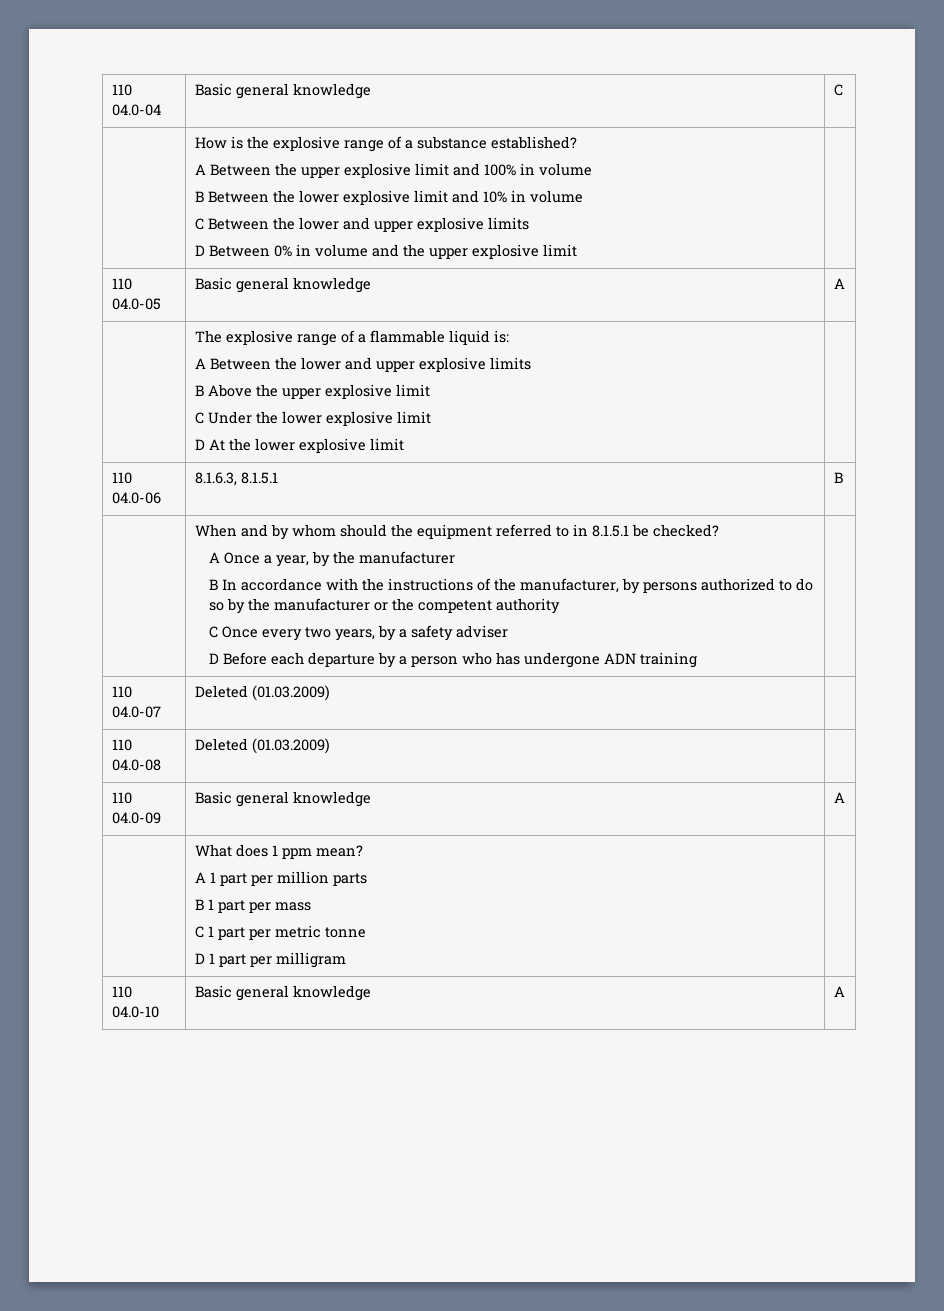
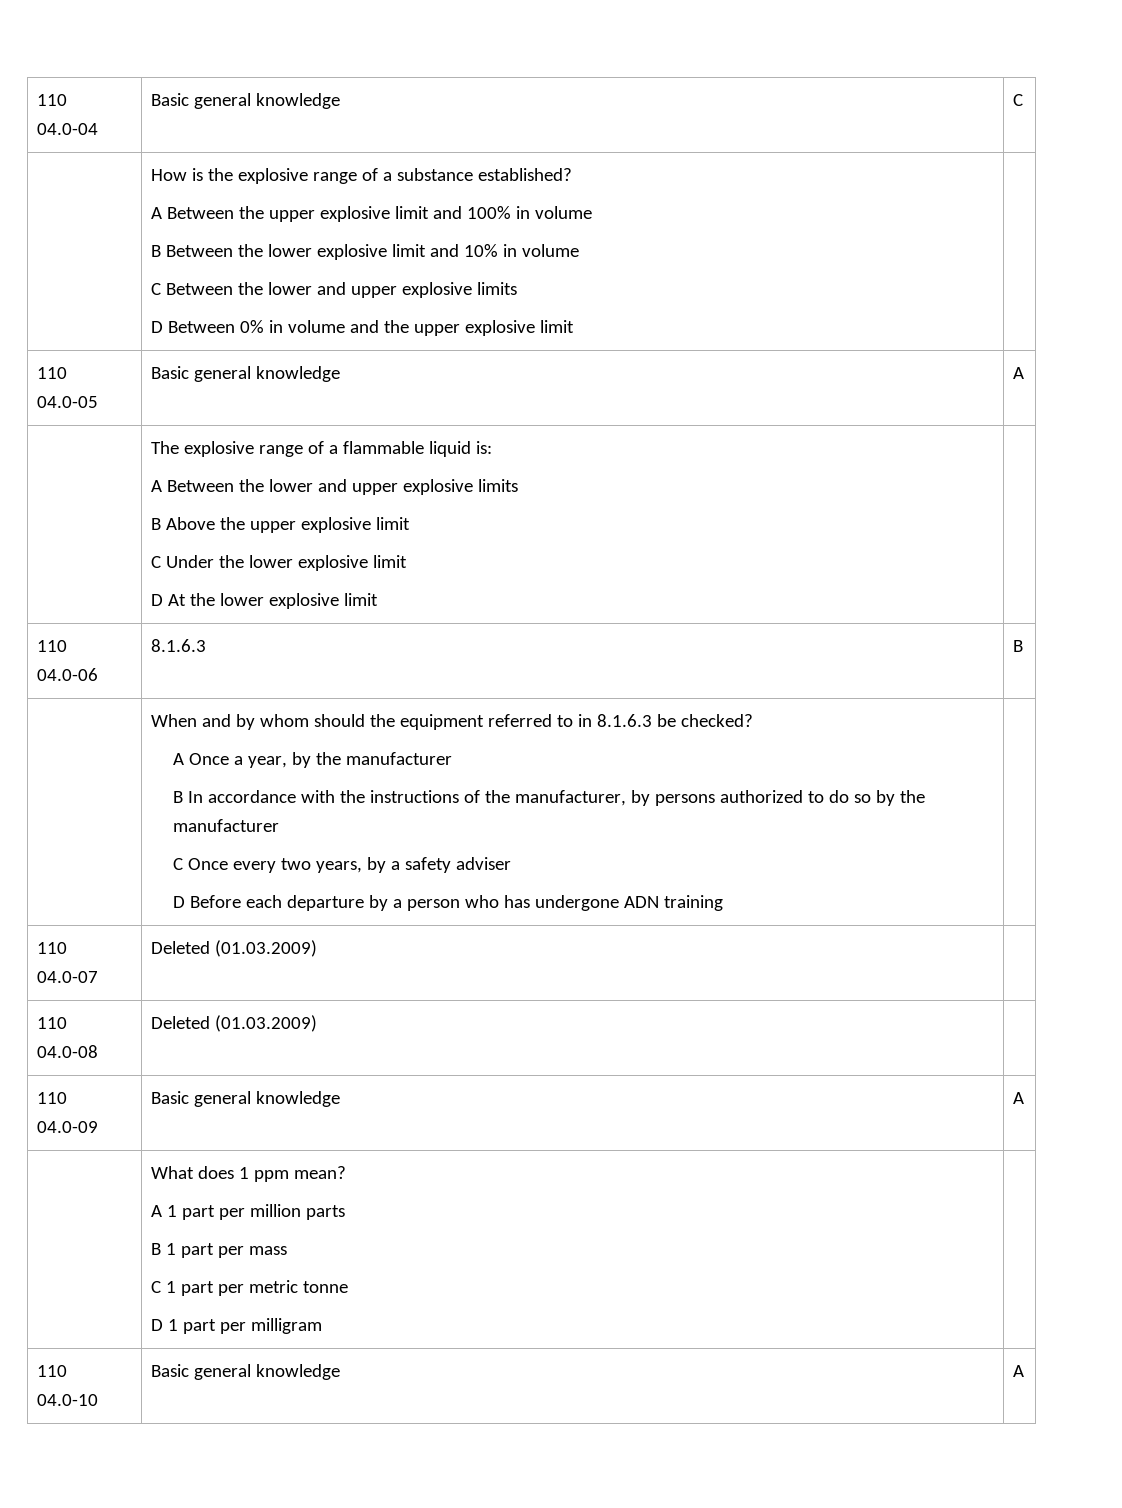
- 110 04.0-06 | 8.1.6.3, 8.1.5.1 | B
+ 110 04.0-06 | 8.1.6.3 | B
- When and by whom should the equipment referred to in 8.1.5.1 be checked?
+ When and by whom should the equipment referred to in 8.1.6.3 be checked?
- B In accordance with the instructions of the manufacturer, by persons authorized to do so by the manufacturer or the competent authority
+ B In accordance with the instructions of the manufacturer, by persons authorized to do so by the manufacturer

